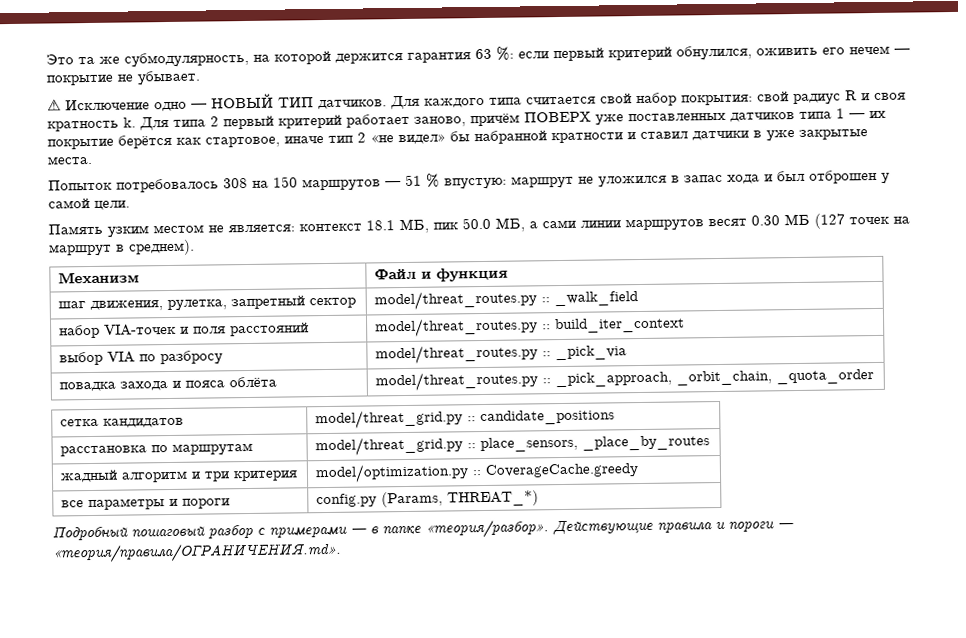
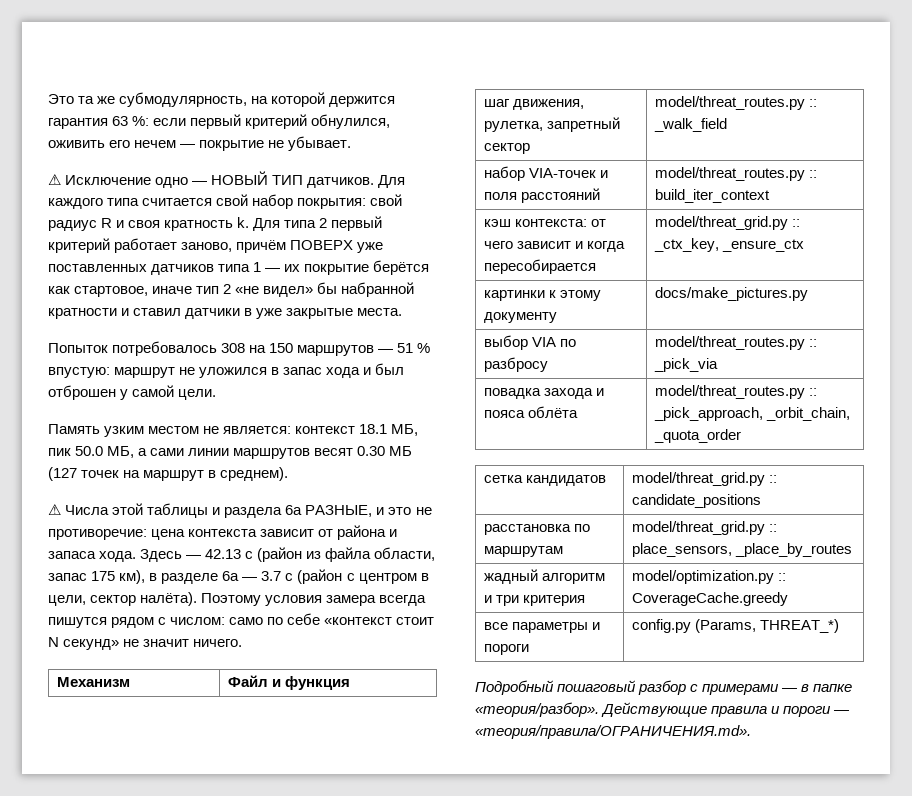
+ ⚠ Числа этой таблицы и раздела 6а РАЗНЫЕ, и это не противоречие: цена контекста зависит от района и запаса хода. Здесь — 42.13 с (район из файла области, запас 175 км), в разделе 6а — 3.7 с (район с центром в цели, сектор налёта). Поэтому условия замера всегда пишутся рядом с числом: само по себе «контекст стоит N секунд» не значит ничего.
+ кэш контекста: от чего зависит и когда пересобирается | model/threat_grid.py :: _ctx_key, _ensure_ctx
+ картинки к этому документу | docs/make_pictures.py

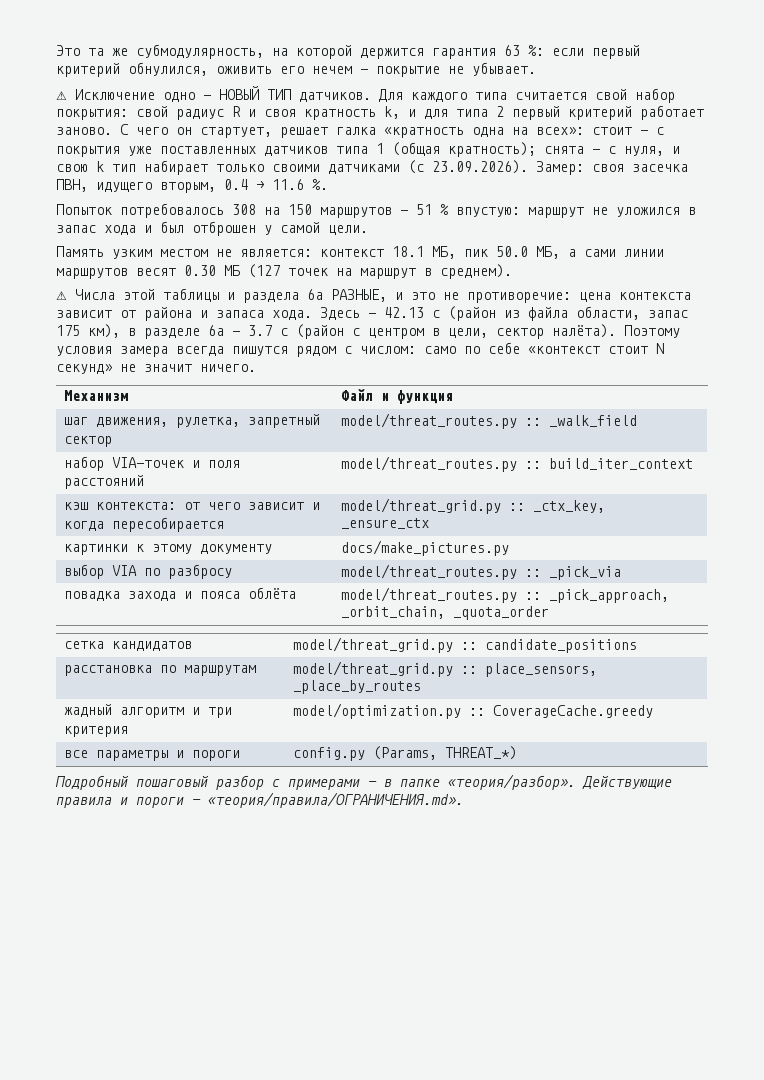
- Для каждого типа считается свой набор покрытия: свой радиус R и своя кратность k. Для типа 2 первый критерий работает заново, причём ПОВЕРХ уже поставленных датчиков типа 1 — их покрытие берётся как стартовое, иначе тип 2 «не видел» бы набранной кратности и ставил датчики в уже закрытые места.
+ Для каждого типа считается свой набор покрытия: свой радиус R и своя кратность k, и для типа 2 первый критерий работает заново. С чего он стартует, решает галка «кратность одна на всех»: стоит — с покрытия уже поставленных датчиков типа 1 (общая кратность); снята — с нуля, и свою k тип набирает только своими датчиками (с 23.09.2026). Замер: своя засечка ПВН, идущего вторым, 0.4 → 11.6 %.

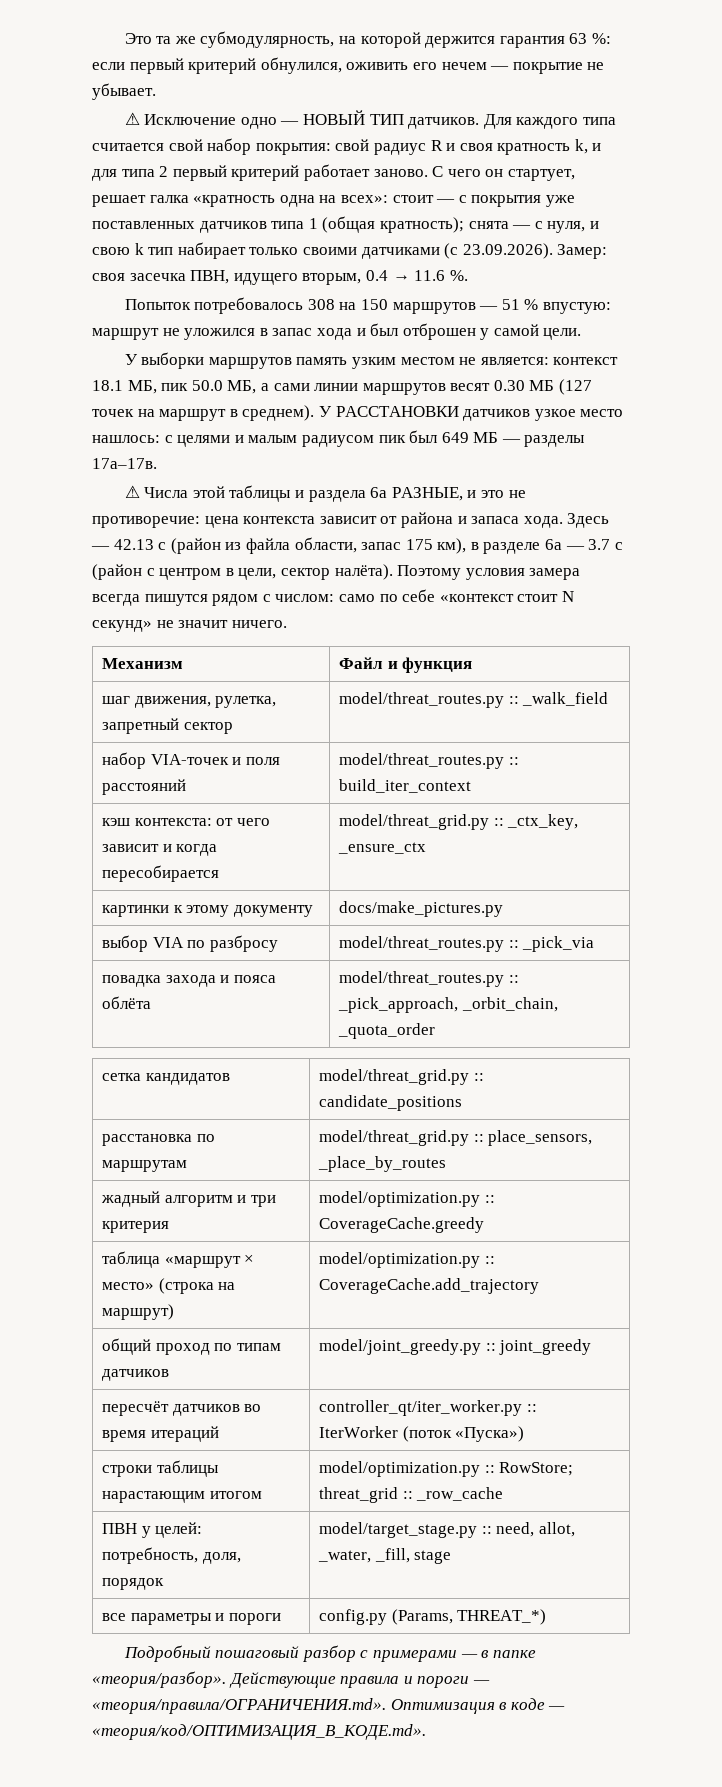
- Память узким местом не является: контекст 18.1 МБ, пик 50.0 МБ, а сами линии маршрутов весят 0.30 МБ (127 точек на маршрут в среднем).
+ У выборки маршрутов память узким местом не является: контекст 18.1 МБ, пик 50.0 МБ, а сами линии маршрутов весят 0.30 МБ (127 точек на маршрут в среднем). У РАССТАНОВКИ датчиков узкое место нашлось: с целями и малым радиусом пик был 649 МБ — разделы 17а–17в.
+ таблица «маршрут × место» (строка на маршрут) | model/optimization.py :: CoverageCache.add_trajectory
+ общий проход по типам датчиков | model/joint_greedy.py :: joint_greedy
+ пересчёт датчиков во время итераций | controller_qt/iter_worker.py :: IterWorker (поток «Пуска»)
+ строки таблицы нарастающим итогом | model/optimization.py :: RowStore; threat_grid :: _row_cache
+ ПВН у целей: потребность, доля, порядок | model/target_stage.py :: need, allot, _water, _fill, stage
- Действующие правила и пороги — «теория/правила/ОГРАНИЧЕНИЯ.md».
+ Действующие правила и пороги — «теория/правила/ОГРАНИЧЕНИЯ.md». Оптимизация в коде — «теория/код/ОПТИМИЗАЦИЯ_В_КОДЕ.md».

